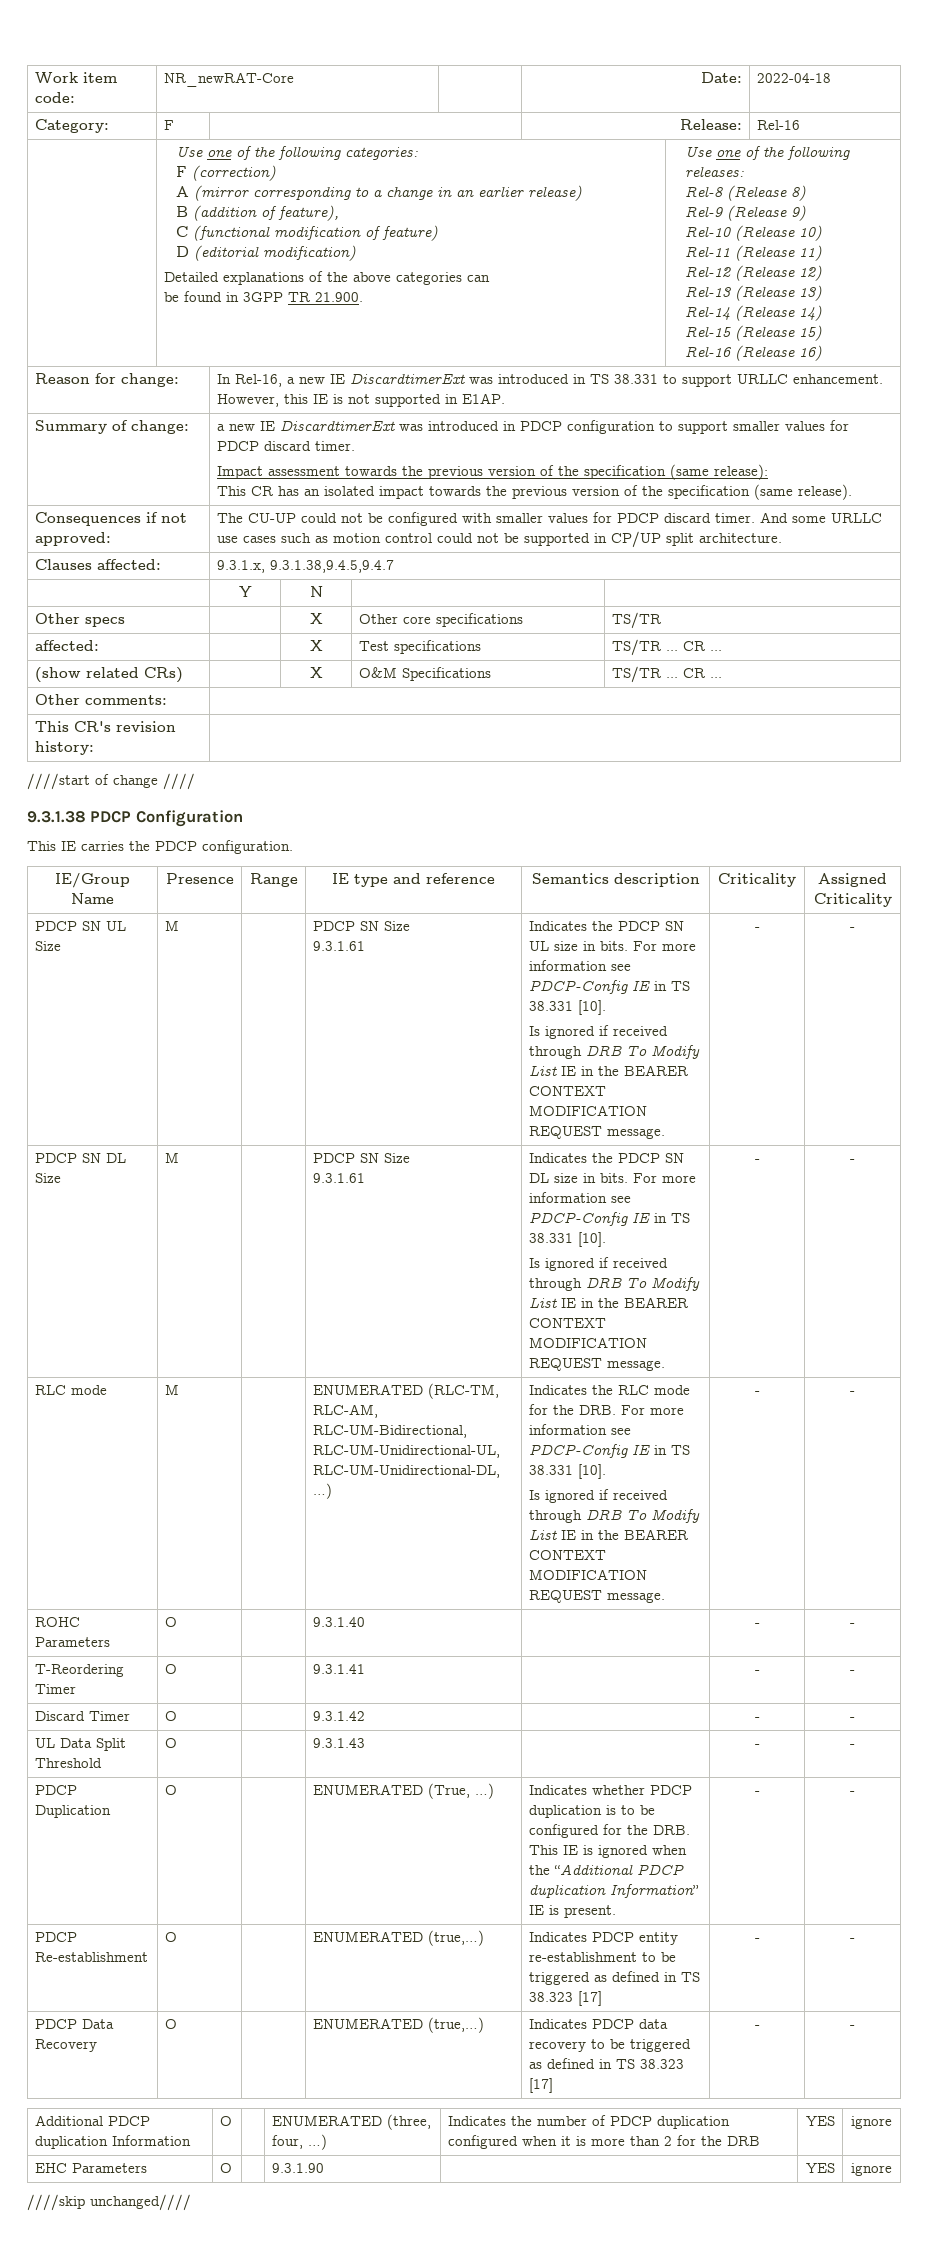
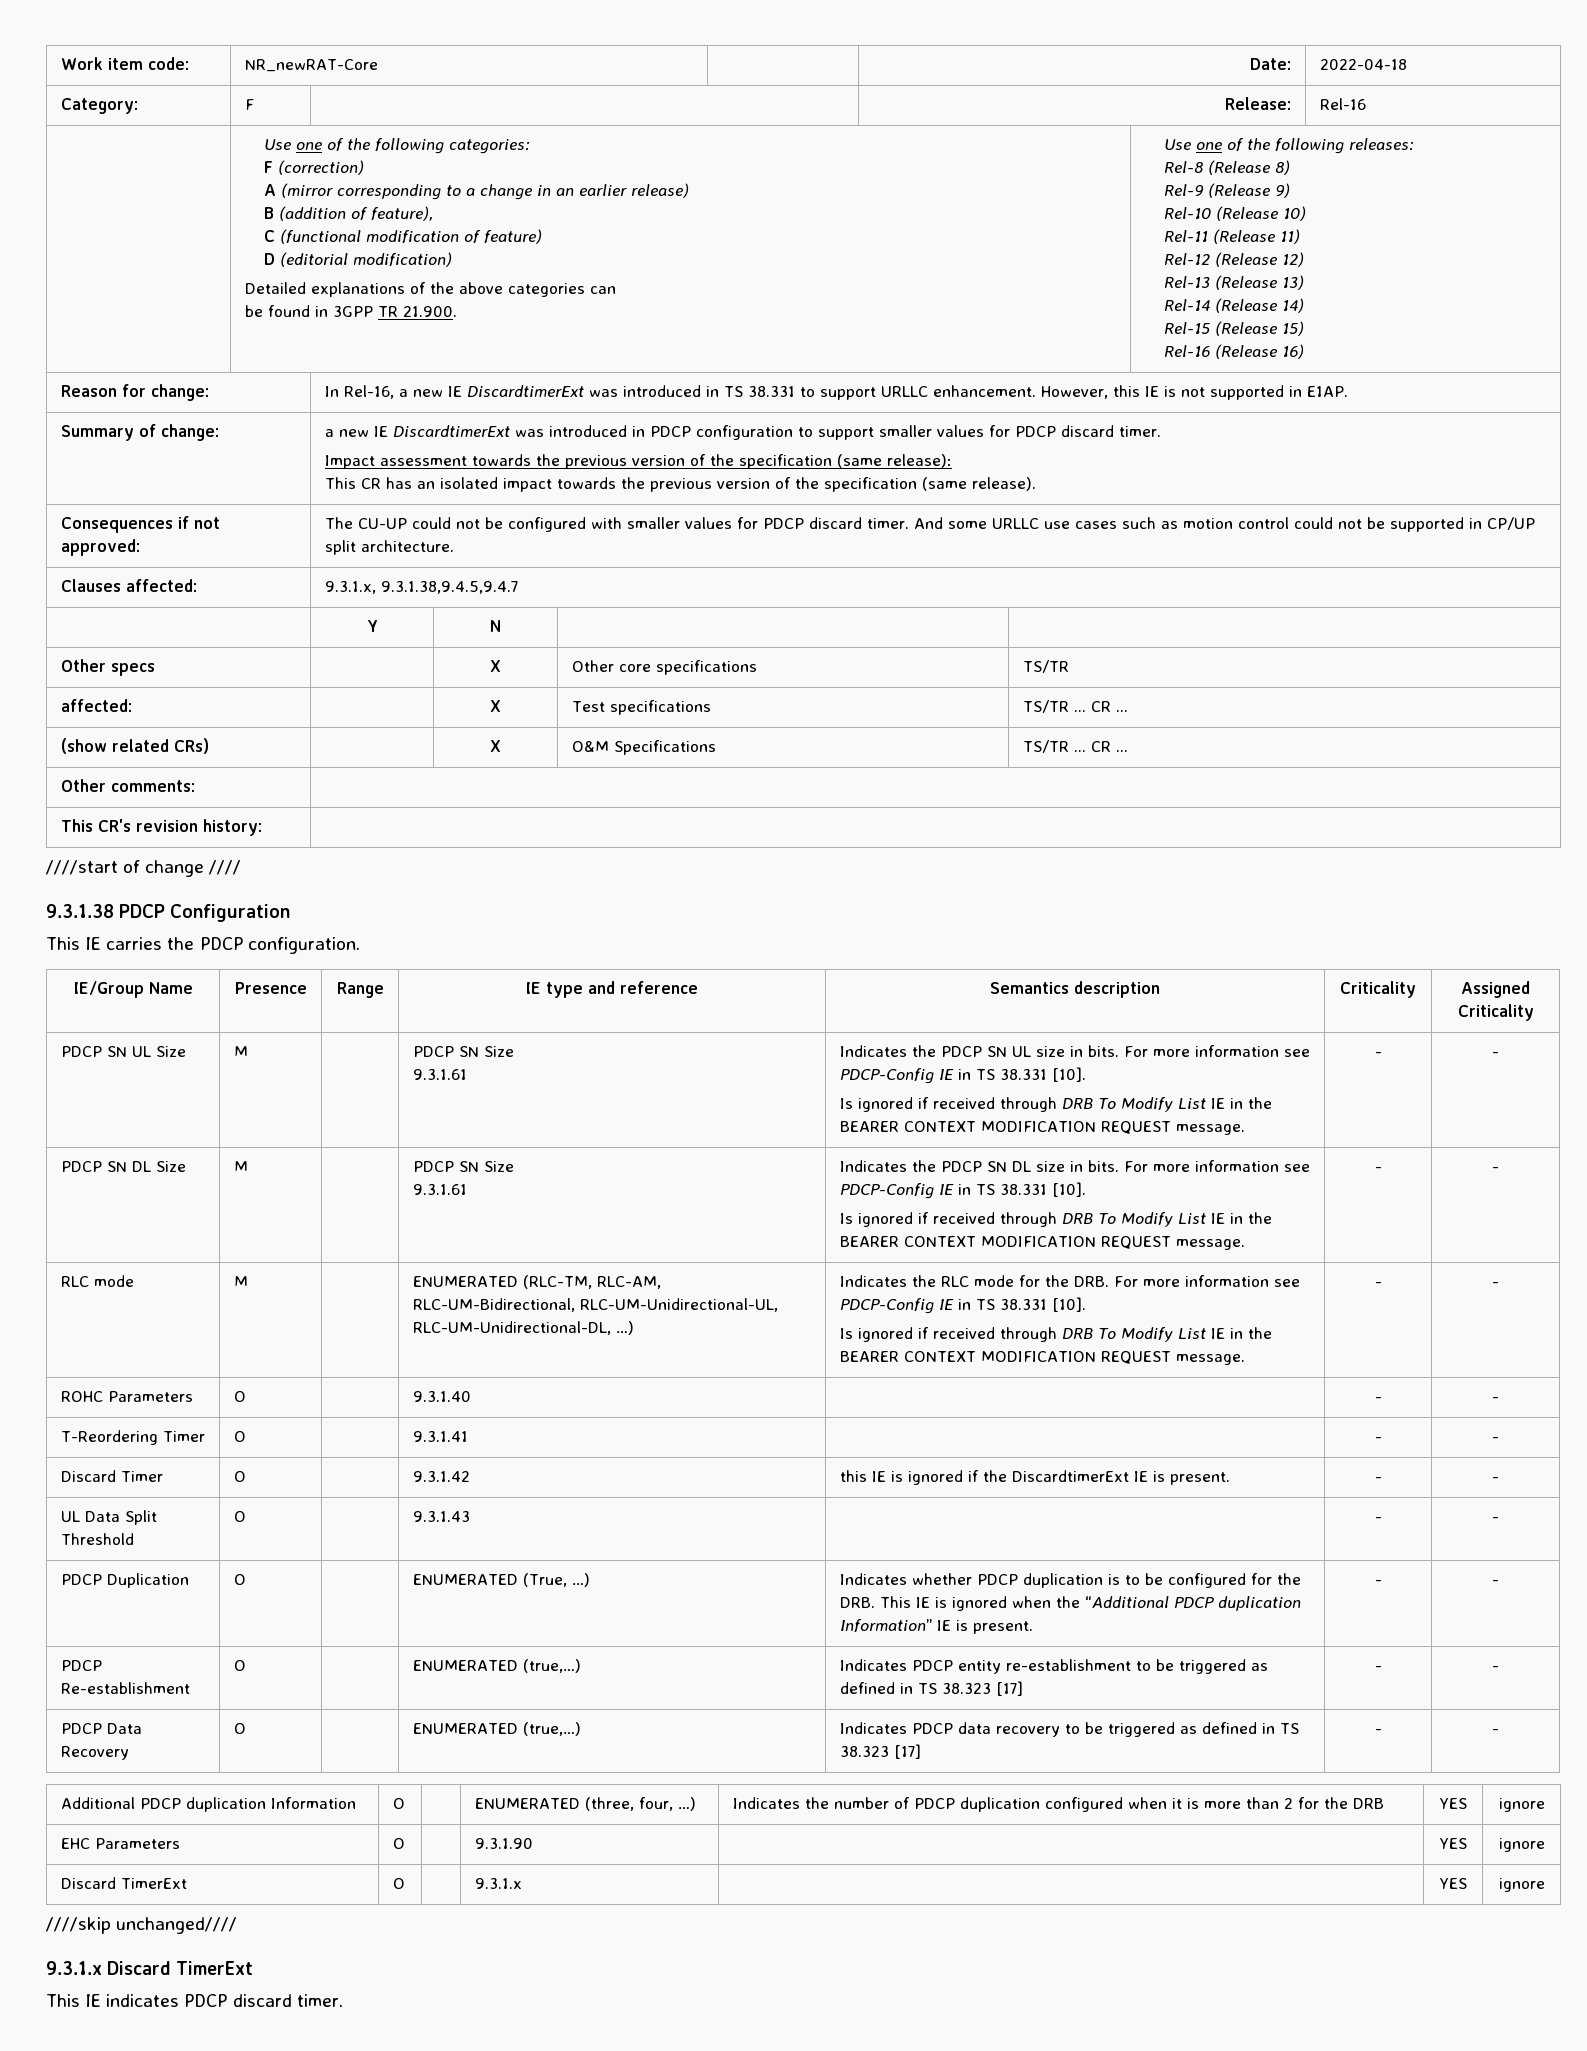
- Discard Timer | O | | 9.3.1.42 | | - | -
+ Discard Timer | O | | 9.3.1.42 | this IE is ignored if the DiscardtimerExt IE is present. | - | -
+ Discard TimerExt | O | | 9.3.1.x | | YES | ignore
  ////skip unchanged////
+ 9.3.1.x Discard TimerExt
+ This IE indicates PDCP discard timer.

